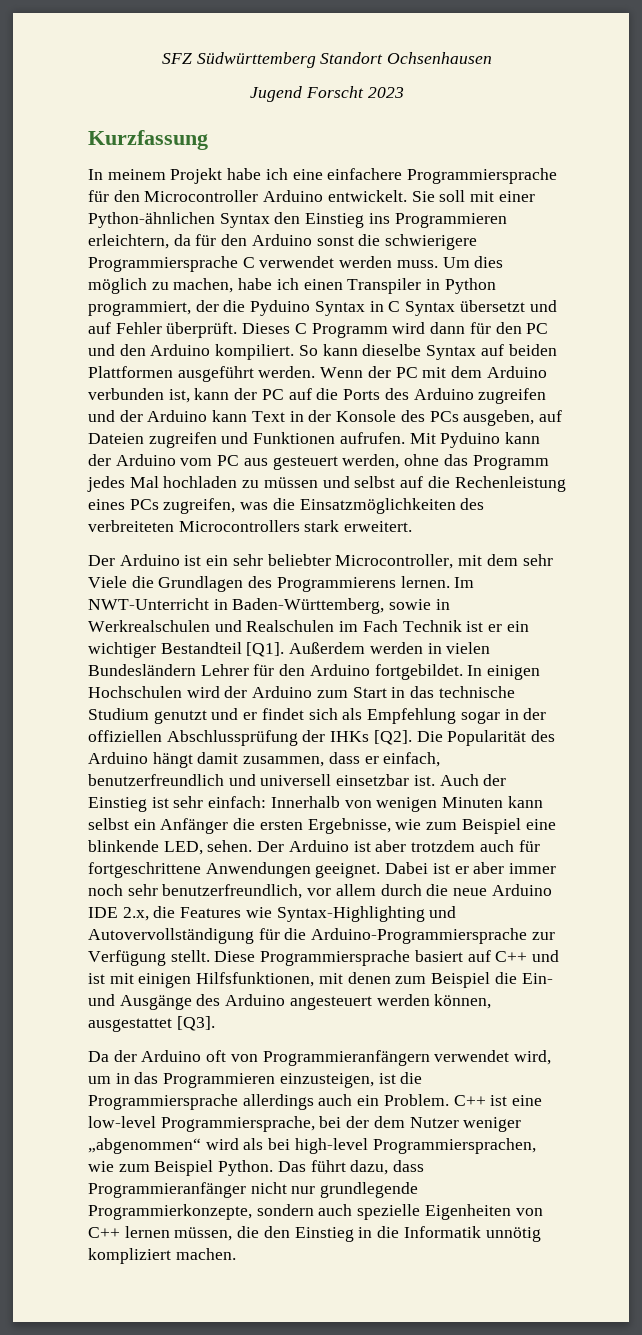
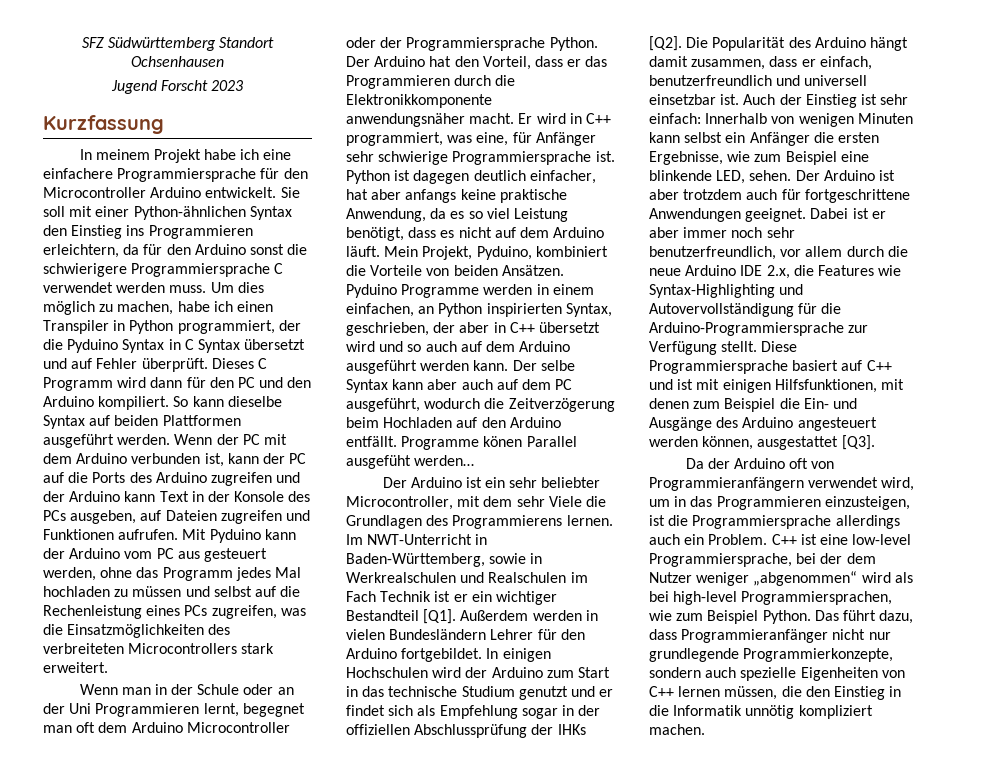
+ Wenn man in der Schule oder an der Uni Programmieren lernt, begegnet man oft dem Arduino Microcontroller oder der Programmiersprache Python. Der Arduino hat den Vorteil, dass er das Programmieren durch die Elektronikkomponente anwendungsnäher macht. Er wird in C++ programmiert, was eine, für Anfänger sehr schwierige Programmiersprache ist. Python ist dagegen deutlich einfacher, hat aber anfangs keine praktische Anwendung, da es so viel Leistung benötigt, dass es nicht auf dem Arduino läuft. Mein Projekt, Pyduino, kombiniert die Vorteile von beiden Ansätzen. Pyduino Programme werden in einem einfachen, an Python inspirierten Syntax, geschrieben, der aber in C++ übersetzt wird und so auch auf dem Arduino ausgeführt werden kann. Der selbe Syntax kann aber auch auf dem PC ausgeführt, wodurch die Zeitverzögerung beim Hochladen auf den Arduino entfällt. Programme könen Parallel ausgefüht werden…

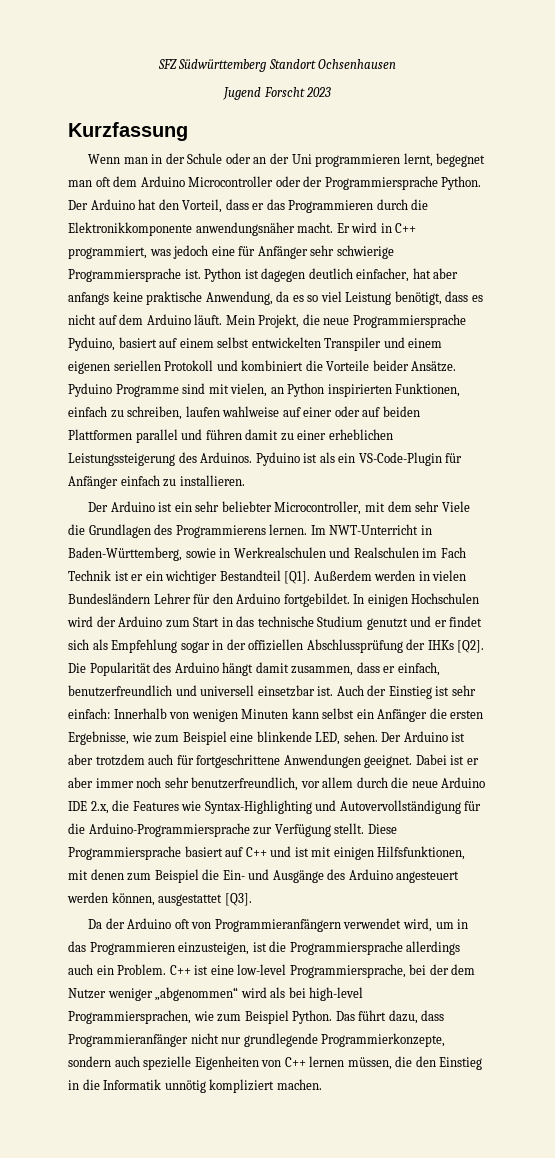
- In meinem Projekt habe ich eine einfachere Programmiersprache für den Microcontroller Arduino entwickelt. Sie soll mit einer Python-ähnlichen Syntax den Einstieg ins Programmieren erleichtern, da für den Arduino sonst die schwierigere Programmiersprache C verwendet werden muss. Um dies möglich zu machen, habe ich einen Transpiler in Python programmiert, der die Pyduino Syntax in C Syntax übersetzt und auf Fehler überprüft. Dieses C Programm wird dann für den PC und den Arduino kompiliert. So kann dieselbe Syntax auf beiden Plattformen ausgeführt werden. Wenn der PC mit dem Arduino verbunden ist, kann der PC auf die Ports des Arduino zugreifen und der Arduino kann Text in der Konsole des PCs ausgeben, auf Dateien zugreifen und Funktionen aufrufen. Mit Pyduino kann der Arduino vom PC aus gesteuert werden, ohne das Programm jedes Mal hochladen zu müssen und selbst auf die Rechenleistung eines PCs zugreifen, was die Einsatzmöglichkeiten des verbreiteten Microcontrollers stark erweitert.
- Wenn man in der Schule oder an der Uni Programmieren lernt, begegnet man oft dem Arduino Microcontroller oder der Programmiersprache Python.
+ Wenn man in der Schule oder an der Uni programmieren lernt, begegnet man oft dem Arduino Microcontroller oder der Programmiersprache Python.
- Er wird in C++ programmiert, was eine, für Anfänger sehr schwierige Programmiersprache ist.
+ Er wird in C++ programmiert, was jedoch eine für Anfänger sehr schwierige Programmiersprache ist.
- Mein Projekt, Pyduino, kombiniert die Vorteile von beiden Ansätzen. Pyduino Programme werden in einem einfachen, an Python inspirierten Syntax, geschrieben, der aber in C++ übersetzt wird und so auch auf dem Arduino ausgeführt werden kann. Der selbe Syntax kann aber auch auf dem PC ausgeführt, wodurch die Zeitverzögerung beim Hochladen auf den Arduino entfällt. Programme könen Parallel ausgefüht werden…
+ Mein Projekt, die neue Programmiersprache Pyduino, basiert auf einem selbst entwickelten Transpiler und einem eigenen seriellen Protokoll und kombiniert die Vorteile beider Ansätze. Pyduino Programme sind mit vielen, an Python inspirierten Funktionen, einfach zu schreiben, laufen wahlweise auf einer oder auf beiden Plattformen parallel und führen damit zu einer erheblichen Leistungssteigerung des Arduinos. Pyduino ist als ein VS-Code-Plugin für Anfänger einfach zu installieren.

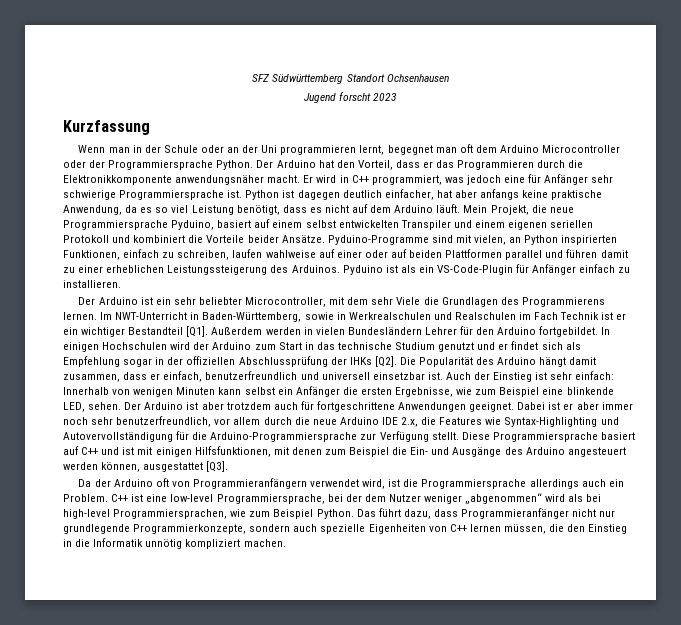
- Jugend Forscht 2023
+ Jugend forscht 2023
- Pyduino Programme sind mit vielen, an Python inspirierten Funktionen, einfach zu schreiben, laufen wahlweise auf einer oder auf beiden Plattformen parallel und führen damit zu einer erheblichen Leistungssteigerung des Arduinos.
+ Pyduino-Programme sind mit vielen, an Python inspirierten Funktionen, einfach zu schreiben, laufen wahlweise auf einer oder auf beiden Plattformen parallel und führen damit zu einer erheblichen Leistungssteigerung des Arduinos.
- Da der Arduino oft von Programmieranfängern verwendet wird, um in das Programmieren einzusteigen, ist die Programmiersprache allerdings auch ein Problem.
+ Da der Arduino oft von Programmieranfängern verwendet wird, ist die Programmiersprache allerdings auch ein Problem.

